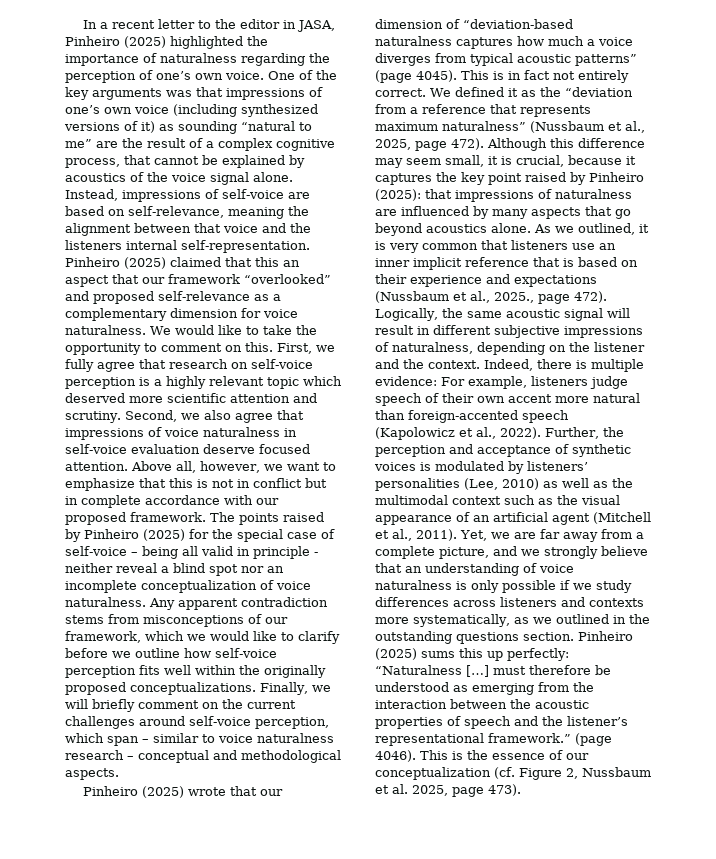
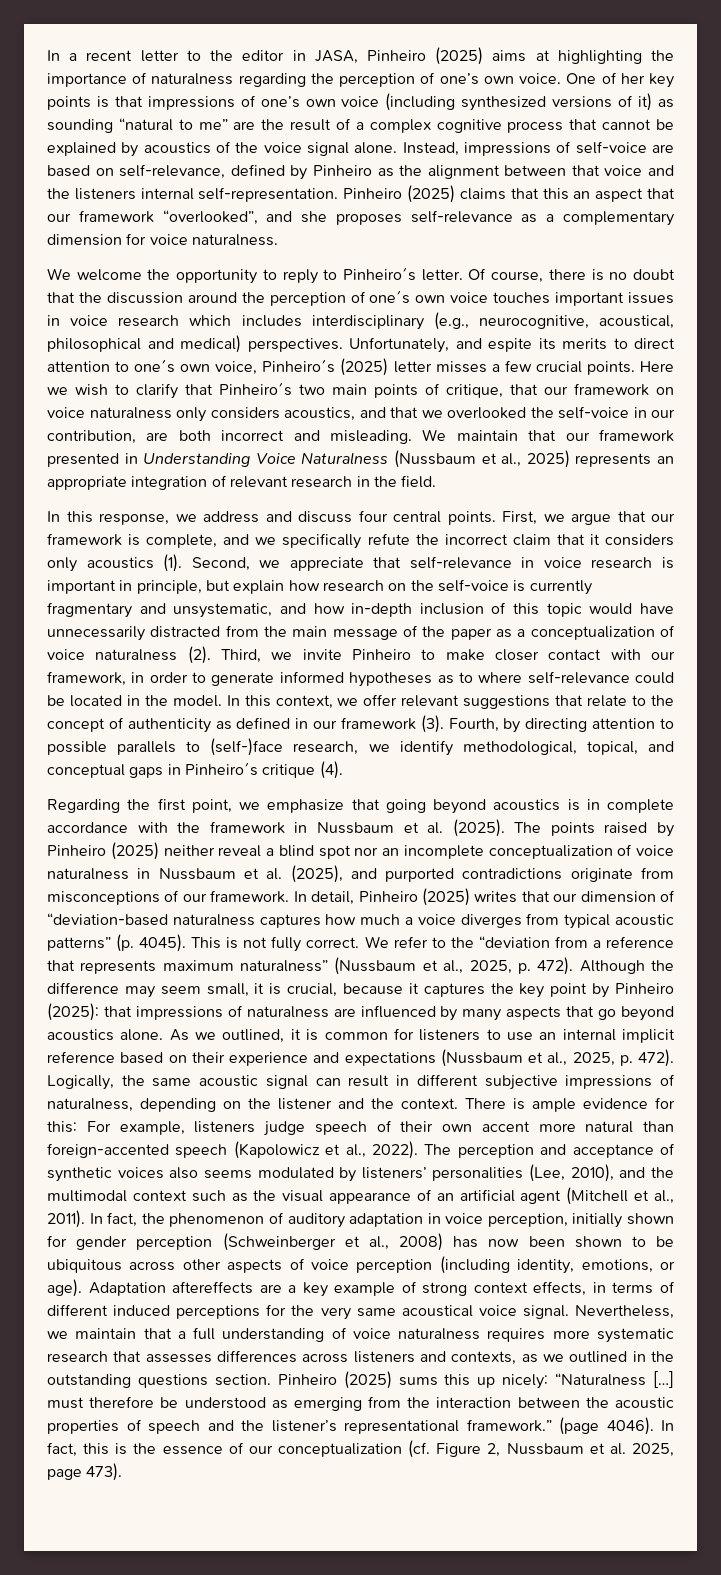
- In a recent letter to the editor in JASA, Pinheiro (2025) highlighted the importance of naturalness regarding the perception of one’s own voice.
+ In a recent letter to the editor in JASA, Pinheiro (2025) aims at highlighting the importance of naturalness regarding the perception of one’s own voice.
- One of the key arguments was that impressions of one’s own voice (including synthesized versions of it) as sounding “natural to me” are the result of a complex cognitive process, that cannot be explained by acoustics of the voice signal alone.
+ One of her key points is that impressions of one’s own voice (including synthesized versions of it) as sounding “natural to me” are the result of a complex cognitive process that cannot be explained by acoustics of the voice signal alone.
- Instead, impressions of self-voice are based on self-relevance, meaning the alignment between that voice and the listeners internal self-representation.
+ Instead, impressions of self-voice are based on self-relevance, defined by Pinheiro as the alignment between that voice and the listeners internal self-representation.
- Pinheiro (2025) claimed that this an aspect that our framework “overlooked” and proposed self-relevance as a complementary dimension for voice naturalness. We would like to take the opportunity to comment on this. First, we fully agree that research on self-voice perception is a highly relevant topic which deserved more scientific attention and scrutiny. Second, we also agree that impressions of voice naturalness in self-voice evaluation deserve focused attention. Above all, however, we want to emphasize that this is not in conflict but in complete accordance with our proposed framework.
+ Pinheiro (2025) claims that this an aspect that our framework “overlooked”, and she proposes self-relevance as a complementary dimension for voice naturalness.
+ We welcome the opportunity to reply to Pinheiro´s letter. Of course, there is no doubt that the discussion around the perception of one´s own voice touches important issues in voice research which includes interdisciplinary (e.g., neurocognitive, acoustical, philosophical and medical) perspectives. Unfortunately, and espite its merits to direct attention to one´s own voice, Pinheiro´s (2025) letter misses a few crucial points. Here we wish to clarify that Pinheiro´s two main points of critique, that our framework on voice naturalness only considers acoustics, and that we overlooked the self-voice in our contribution, are both incorrect and misleading. We maintain that our framework presented in Understanding Voice Naturalness (Nussbaum et al., 2025) represents an appropriate integration of relevant research in the field.
+ In this response, we address and discuss four central points. First, we argue that our framework is complete, and we specifically refute the incorrect claim that it considers only acoustics (1). Second, we appreciate that self-relevance in voice research is important in principle, but explain how research on the self-voice is currently fragmentary and unsystematic, and how in-depth inclusion of this topic would have unnecessarily distracted from the main message of the paper as a conceptualization of voice naturalness (2). Third, we invite Pinheiro to make closer contact with our framework, in order to generate informed hypotheses as to where self-relevance could be located in the model. In this context, we offer relevant suggestions that relate to the concept of authenticity as defined in our framework (3). Fourth, by directing attention to possible parallels to (self-)face research, we identify methodological, topical, and conceptual gaps in Pinheiro´s critique (4).
+ Regarding the first point, we emphasize that going beyond acoustics is in complete accordance with the framework in Nussbaum et al. (2025).
- The points raised by Pinheiro (2025) for the special case of self-voice – being all valid in principle - neither reveal a blind spot nor an incomplete conceptualization of voice naturalness. Any apparent contradiction stems from misconceptions of our framework, which we would like to clarify before we outline how self-voice perception fits well within the originally proposed conceptualizations. Finally, we will briefly comment on the current challenges around self-voice perception, which span – similar to voice naturalness research – conceptual and methodological aspects.
- Pinheiro (2025) wrote that our dimension of “deviation-based naturalness captures how much a voice diverges from typical acoustic patterns” (page 4045).
+ The points raised by Pinheiro (2025) neither reveal a blind spot nor an incomplete conceptualization of voice naturalness in Nussbaum et al. (2025), and purported contradictions originate from misconceptions of our framework. In detail, Pinheiro (2025) writes that our dimension of “deviation-based naturalness captures how much a voice diverges from typical acoustic patterns” (p. 4045).
- This is in fact not entirely correct. We defined it as the “deviation from a reference that represents maximum naturalness” (Nussbaum et al., 2025, page 472).
+ This is not fully correct. We refer to the “deviation from a reference that represents maximum naturalness” (Nussbaum et al., 2025, p. 472).
- Although this difference may seem small, it is crucial, because it captures the key point raised by Pinheiro (2025): that impressions of naturalness are influenced by many aspects that go beyond acoustics alone.
+ Although the difference may seem small, it is crucial, because it captures the key point by Pinheiro (2025): that impressions of naturalness are influenced by many aspects that go beyond acoustics alone.
- As we outlined, it is very common that listeners use an inner implicit reference that is based on their experience and expectations (Nussbaum et al., 2025., page 472).
+ As we outlined, it is common for listeners to use an internal implicit reference based on their experience and expectations (Nussbaum et al., 2025, p. 472).
- Logically, the same acoustic signal will result in different subjective impressions of naturalness, depending on the listener and the context.
+ Logically, the same acoustic signal can result in different subjective impressions of naturalness, depending on the listener and the context.
- Indeed, there is multiple evidence: For example, listeners judge speech of their own accent more natural than foreign-accented speech (Kapolowicz et al., 2022).
+ There is ample evidence for this: For example, listeners judge speech of their own accent more natural than foreign-accented speech (Kapolowicz et al., 2022).
- Further, the perception and acceptance of synthetic voices is modulated by listeners’ personalities (Lee, 2010) as well as the multimodal context such as the visual appearance of an artificial agent (Mitchell et al., 2011).
+ The perception and acceptance of synthetic voices also seems modulated by listeners’ personalities (Lee, 2010), and the multimodal context such as the visual appearance of an artificial agent (Mitchell et al., 2011).
- Yet, we are far away from a complete picture, and we strongly believe that an understanding of voice naturalness is only possible if we study differences across listeners and contexts more systematically, as we outlined in the outstanding questions section.
+ In fact, the phenomenon of auditory adaptation in voice perception, initially shown for gender perception (Schweinberger et al., 2008) has now been shown to be ubiquitous across other aspects of voice perception (including identity, emotions, or age). Adaptation aftereffects are a key example of strong context effects, in terms of different induced perceptions for the very same acoustical voice signal. Nevertheless, we maintain that a full understanding of voice naturalness requires more systematic research that assesses differences across listeners and contexts, as we outlined in the outstanding questions section.
- Pinheiro (2025) sums this up perfectly: “Naturalness […] must therefore be understood as emerging from the interaction between the acoustic properties of speech and the listener’s representational framework.”
+ Pinheiro (2025) sums this up nicely: “Naturalness […] must therefore be understood as emerging from the interaction between the acoustic properties of speech and the listener’s representational framework.”
- This is the essence of our conceptualization (cf. Figure 2, Nussbaum et al. 2025, page 473).
+ In fact, this is the essence of our conceptualization (cf. Figure 2, Nussbaum et al. 2025, page 473).

